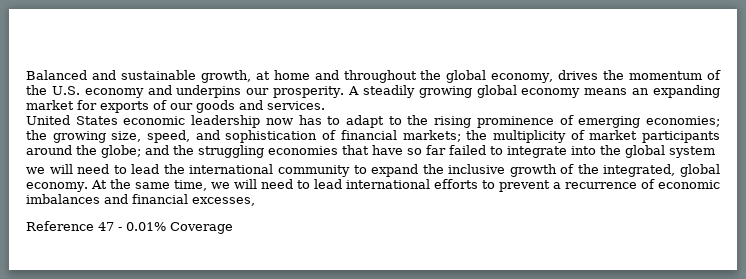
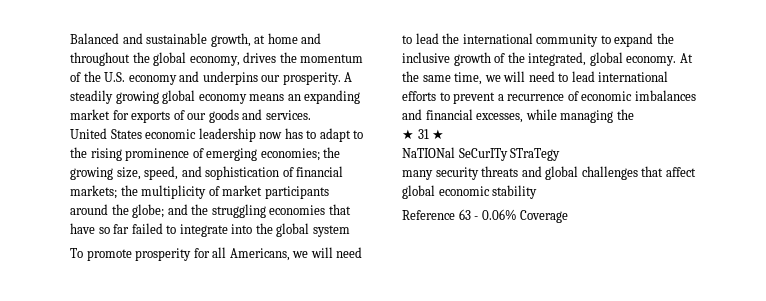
- we will need to lead the international community to expand the inclusive growth of the integrated, global economy.
+ To promote prosperity for all Americans, we will need to lead the international community to expand the inclusive growth of the integrated, global economy.
- At the same time, we will need to lead international efforts to prevent a recurrence of economic imbalances and financial excesses,
- Reference 47 - 0.01% Coverage
+ At the same time, we will need to lead international efforts to prevent a recurrence of economic imbalances and financial excesses, while managing the
+ ★ 31 ★
+ NaTIONal SeCurITy STraTegy
+ many security threats and global challenges that affect global economic stability
+ Reference 63 - 0.06% Coverage

